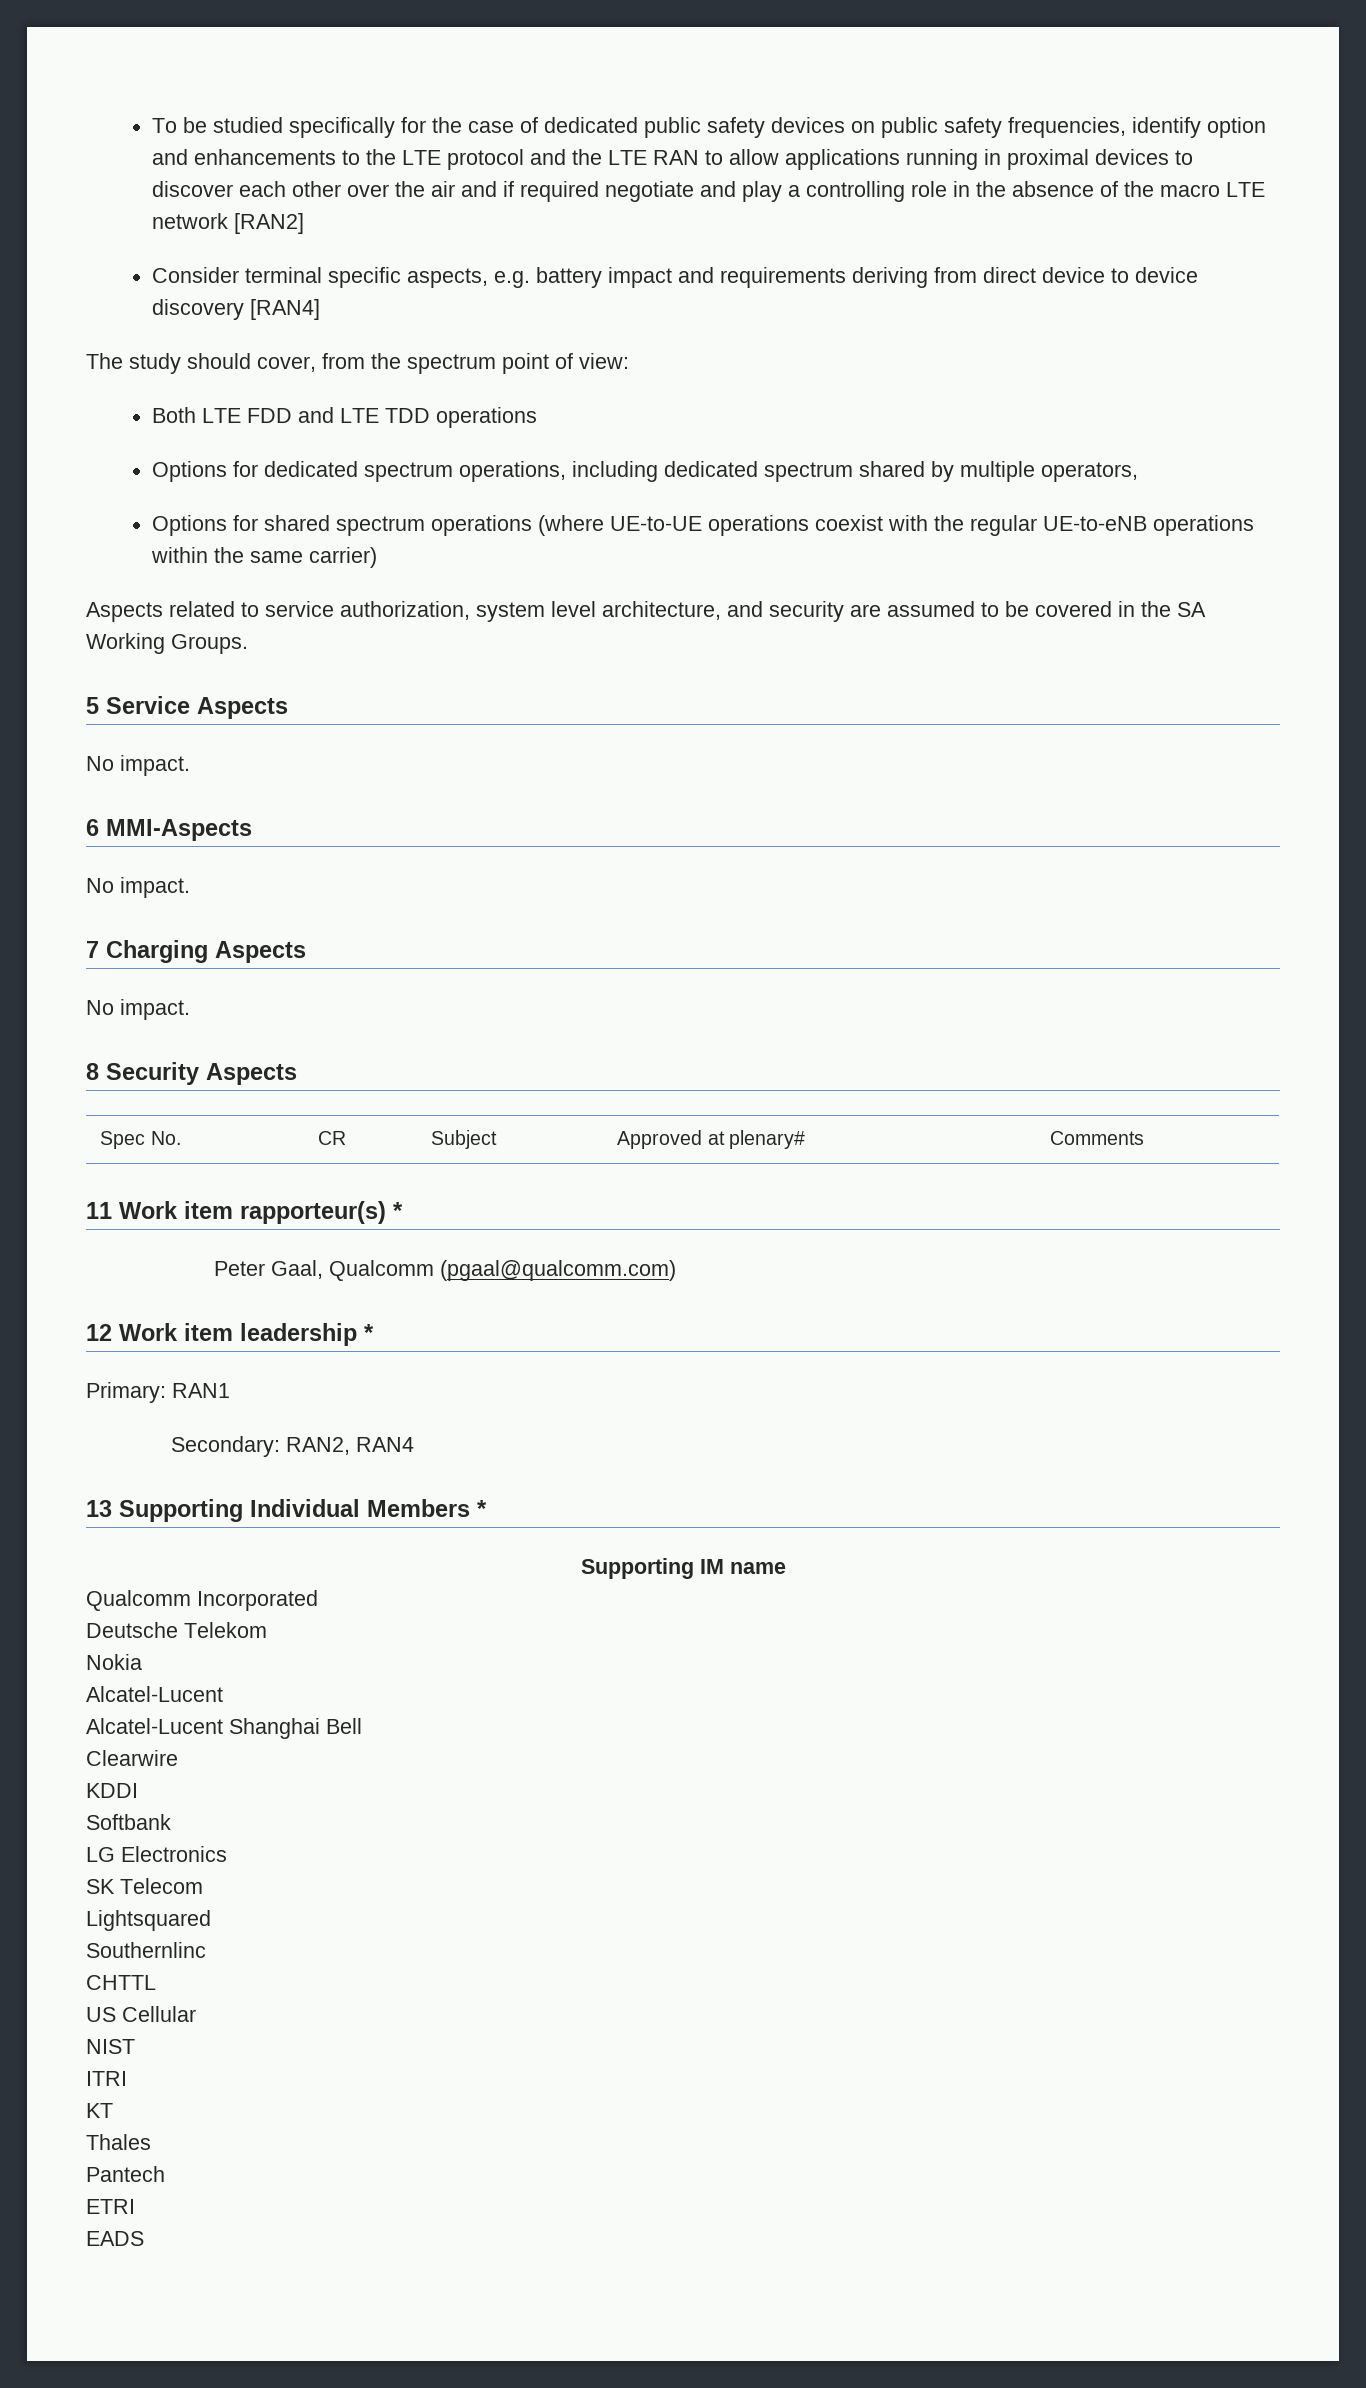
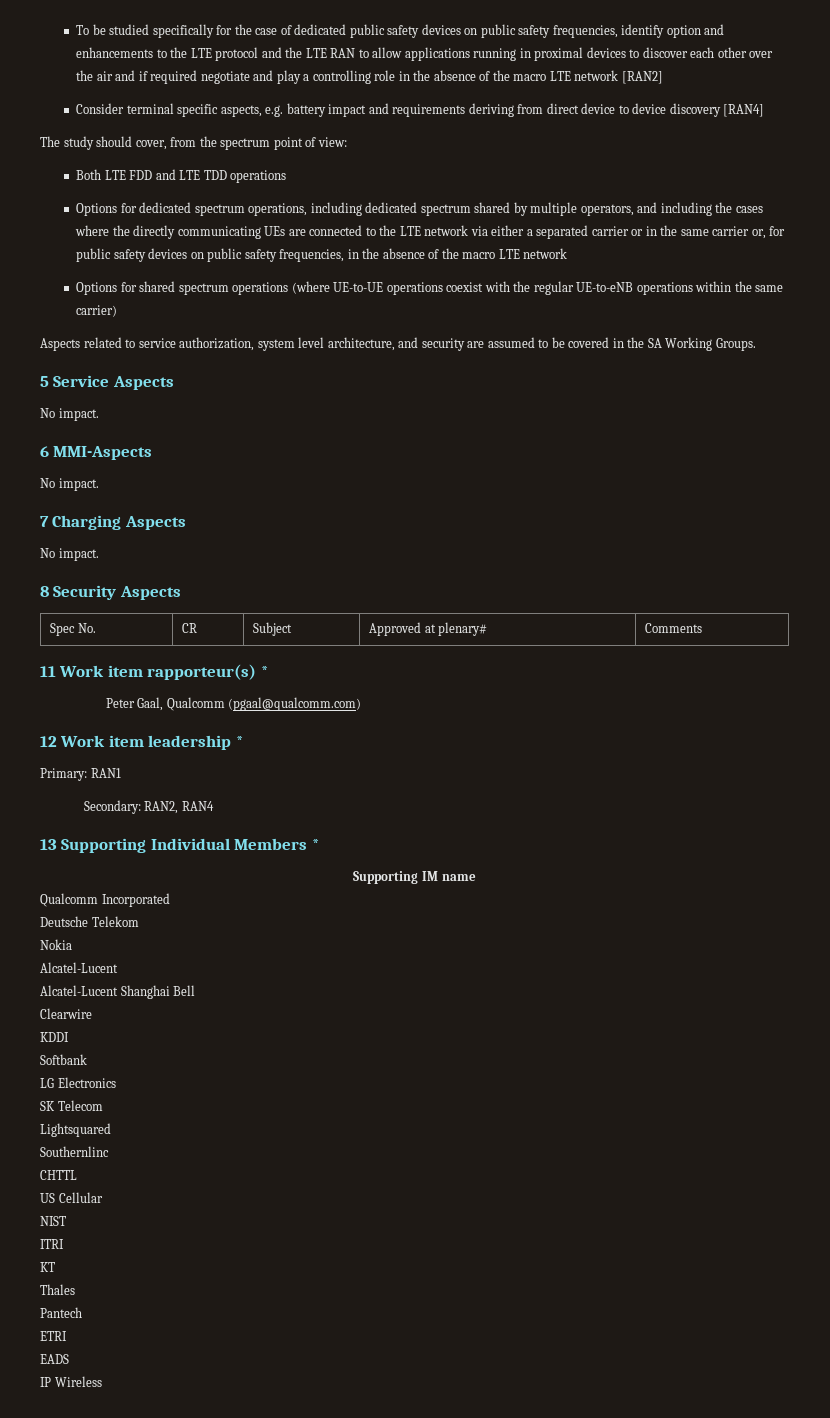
- Options for dedicated spectrum operations, including dedicated spectrum shared by multiple operators,
+ Options for dedicated spectrum operations, including dedicated spectrum shared by multiple operators, and including the cases where the directly communicating UEs are connected to the LTE network via either a separated carrier or in the same carrier or, for public safety devices on public safety frequencies, in the absence of the macro LTE network
+ IP Wireless

